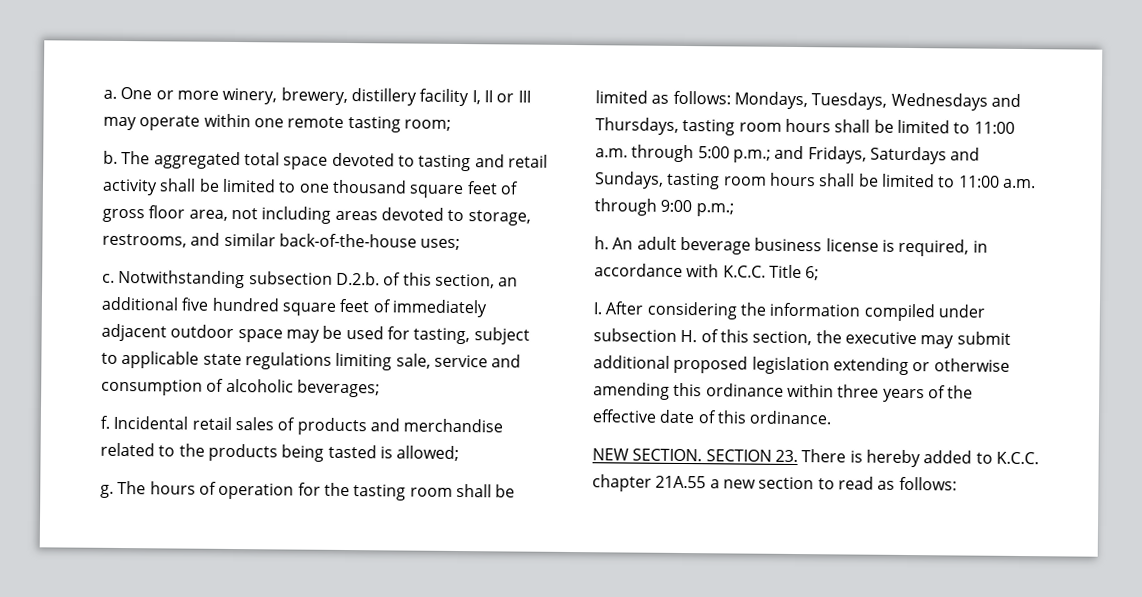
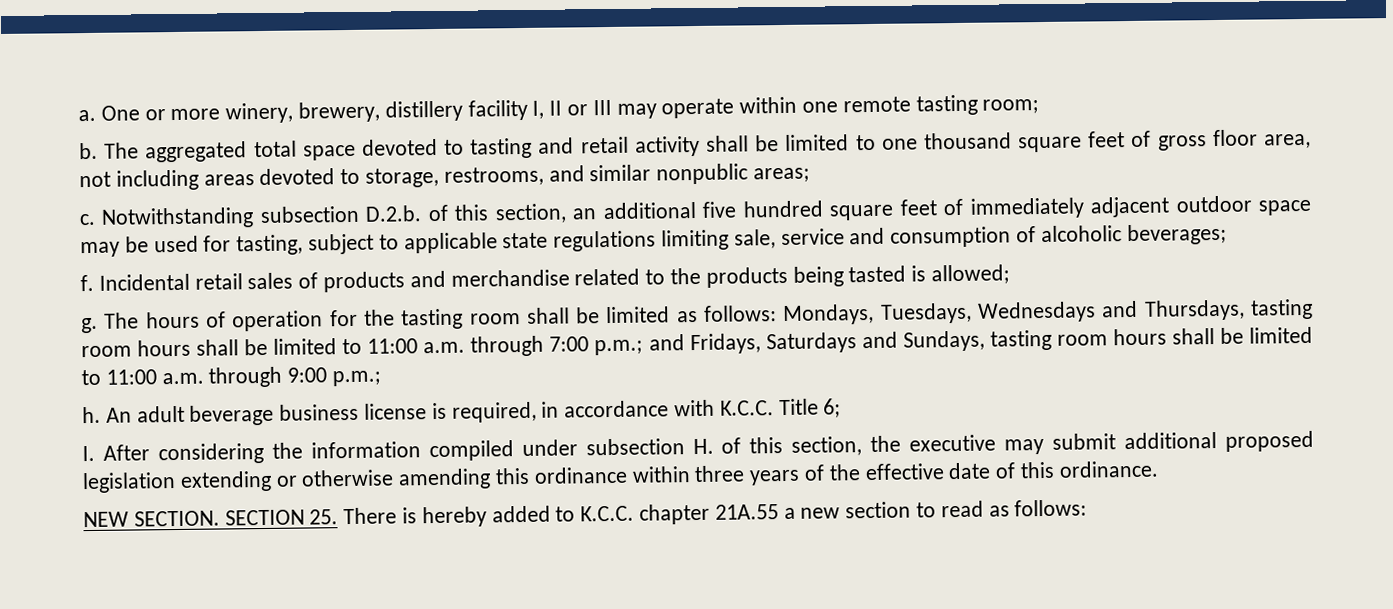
- The aggregated total space devoted to tasting and retail activity shall be limited to one thousand square feet of gross floor area, not including areas devoted to storage, restrooms, and similar back-of-the-house uses;
+ The aggregated total space devoted to tasting and retail activity shall be limited to one thousand square feet of gross floor area, not including areas devoted to storage, restrooms, and similar nonpublic areas;
- The hours of operation for the tasting room shall be limited as follows: Mondays, Tuesdays, Wednesdays and Thursdays, tasting room hours shall be limited to 11:00 a.m. through 5:00 p.m.; and Fridays, Saturdays and Sundays, tasting room hours shall be limited to 11:00 a.m. through 9:00 p.m.;
+ The hours of operation for the tasting room shall be limited as follows: Mondays, Tuesdays, Wednesdays and Thursdays, tasting room hours shall be limited to 11:00 a.m. through 7:00 p.m.; and Fridays, Saturdays and Sundays, tasting room hours shall be limited to 11:00 a.m. through 9:00 p.m.;
- SECTION 23. There is hereby added to K.C.C. chapter 21A.55 a new section to read as follows:
+ SECTION 25. There is hereby added to K.C.C. chapter 21A.55 a new section to read as follows:

